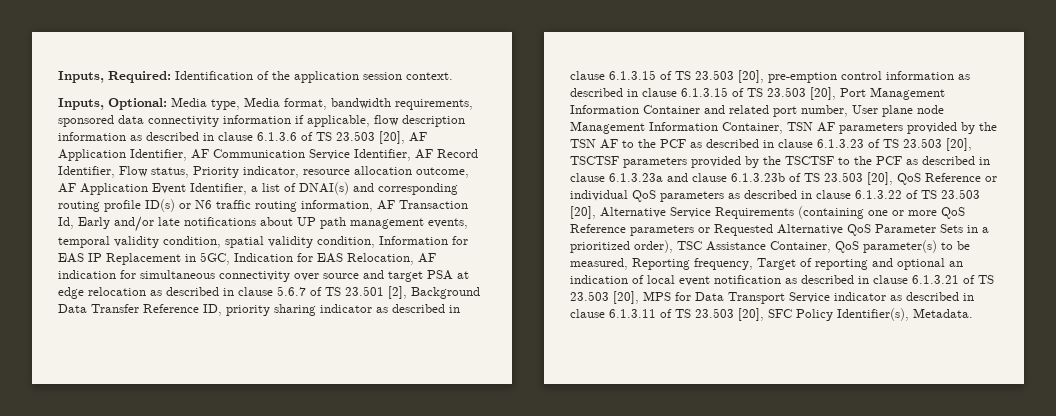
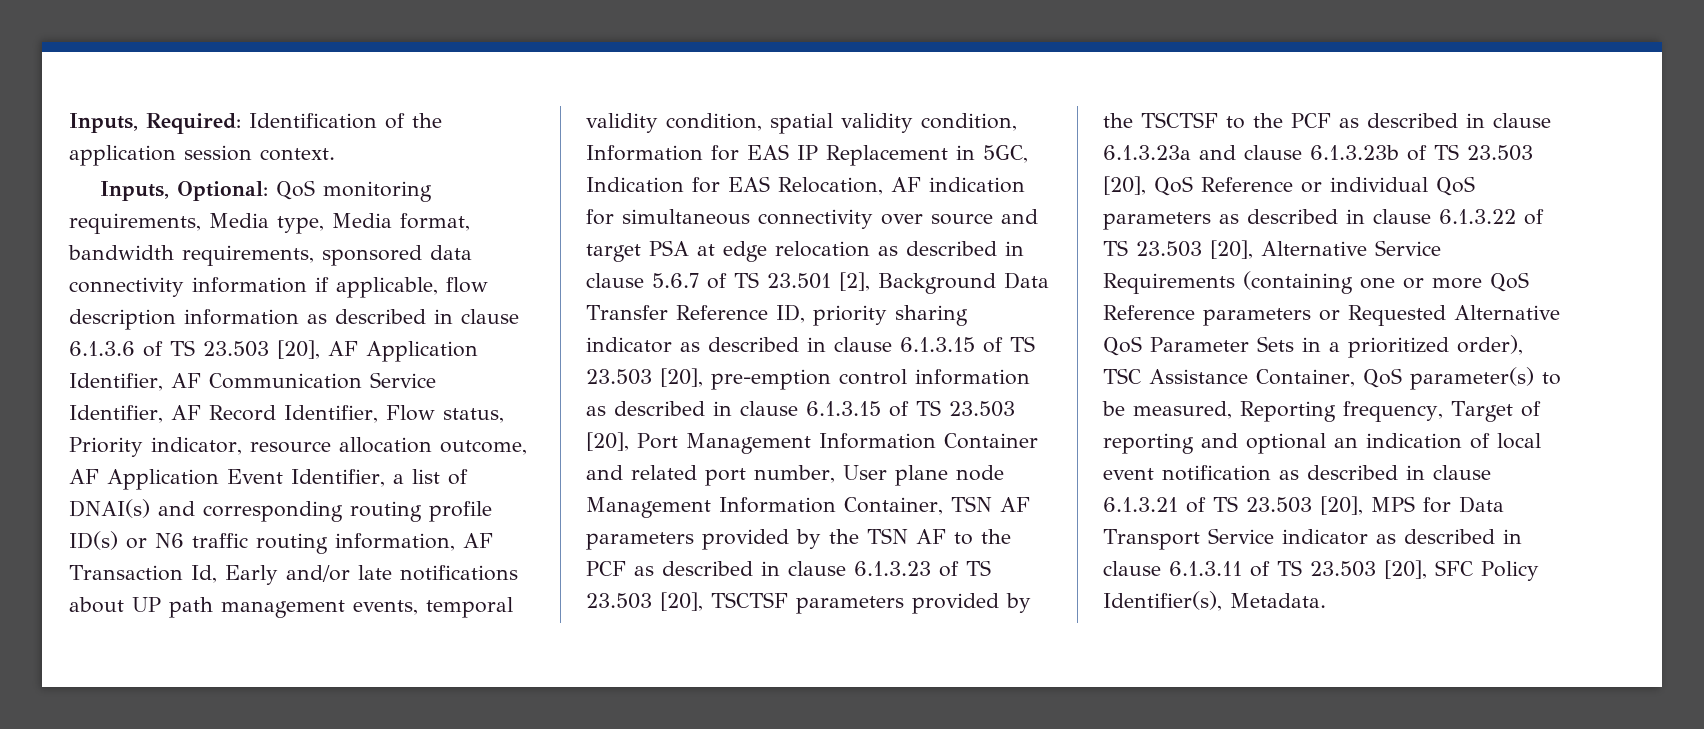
- Media type, Media format, bandwidth requirements, sponsored data connectivity information if applicable, flow description information as described in clause 6.1.3.6 of TS 23.503 [20], AF Application Identifier, AF Communication Service Identifier, AF Record Identifier, Flow status, Priority indicator, resource allocation outcome, AF Application Event Identifier, a list of DNAI(s) and corresponding routing profile ID(s) or N6 traffic routing information, AF Transaction Id, Early and/or late notifications about UP path management events, temporal validity condition, spatial validity condition, Information for EAS IP Replacement in 5GC, Indication for EAS Relocation, AF indication for simultaneous connectivity over source and target PSA at edge relocation as described in clause 5.6.7 of TS 23.501 [2], Background Data Transfer Reference ID, priority sharing indicator as described in clause 6.1.3.15 of TS 23.503 [20], pre-emption control information as described in clause 6.1.3.15 of TS 23.503 [20], Port Management Information Container and related port number, User plane node Management Information Container, TSN AF parameters provided by the TSN AF to the PCF as described in clause 6.1.3.23 of TS 23.503 [20], TSCTSF parameters provided by the TSCTSF to the PCF as described in clause 6.1.3.23a and clause 6.1.3.23b of TS 23.503 [20], QoS Reference or individual QoS parameters as described in clause 6.1.3.22 of TS 23.503 [20], Alternative Service Requirements (containing one or more QoS Reference parameters or Requested Alternative QoS Parameter Sets in a prioritized order), TSC Assistance Container, QoS parameter(s) to be measured, Reporting frequency, Target of reporting and optional an indication of local event notification as described in clause 6.1.3.21 of TS 23.503 [20], MPS for Data Transport Service indicator as described in clause 6.1.3.11 of TS 23.503 [20], SFC Policy Identifier(s), Metadata.
+ QoS monitoring requirements, Media type, Media format, bandwidth requirements, sponsored data connectivity information if applicable, flow description information as described in clause 6.1.3.6 of TS 23.503 [20], AF Application Identifier, AF Communication Service Identifier, AF Record Identifier, Flow status, Priority indicator, resource allocation outcome, AF Application Event Identifier, a list of DNAI(s) and corresponding routing profile ID(s) or N6 traffic routing information, AF Transaction Id, Early and/or late notifications about UP path management events, temporal validity condition, spatial validity condition, Information for EAS IP Replacement in 5GC, Indication for EAS Relocation, AF indication for simultaneous connectivity over source and target PSA at edge relocation as described in clause 5.6.7 of TS 23.501 [2], Background Data Transfer Reference ID, priority sharing indicator as described in clause 6.1.3.15 of TS 23.503 [20], pre-emption control information as described in clause 6.1.3.15 of TS 23.503 [20], Port Management Information Container and related port number, User plane node Management Information Container, TSN AF parameters provided by the TSN AF to the PCF as described in clause 6.1.3.23 of TS 23.503 [20], TSCTSF parameters provided by the TSCTSF to the PCF as described in clause 6.1.3.23a and clause 6.1.3.23b of TS 23.503 [20], QoS Reference or individual QoS parameters as described in clause 6.1.3.22 of TS 23.503 [20], Alternative Service Requirements (containing one or more QoS Reference parameters or Requested Alternative QoS Parameter Sets in a prioritized order), TSC Assistance Container, QoS parameter(s) to be measured, Reporting frequency, Target of reporting and optional an indication of local event notification as described in clause 6.1.3.21 of TS 23.503 [20], MPS for Data Transport Service indicator as described in clause 6.1.3.11 of TS 23.503 [20], SFC Policy Identifier(s), Metadata.

